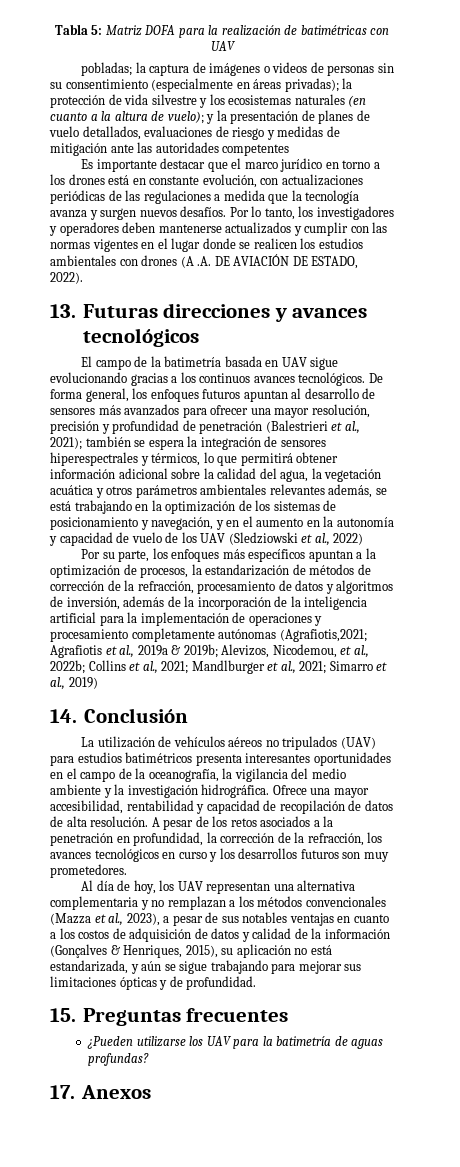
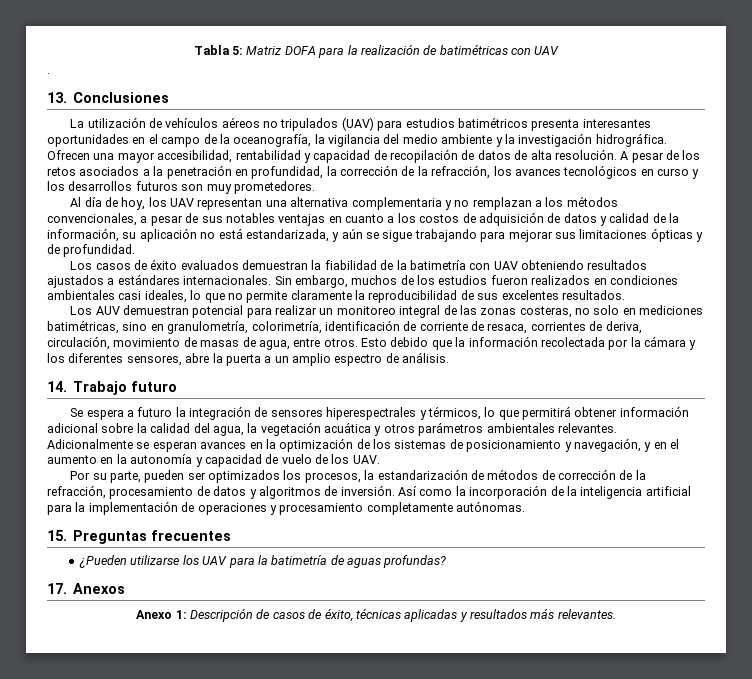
- pobladas; la captura de imágenes o videos de personas sin su consentimiento (especialmente en áreas privadas); la protección de vida silvestre y los ecosistemas naturales (en cuanto a la altura de vuelo); y la presentación de planes de vuelo detallados, evaluaciones de riesgo y medidas de mitigación ante las autoridades competentes
- Es importante destacar que el marco jurídico en torno a los drones está en constante evolución, con actualizaciones periódicas de las regulaciones a medida que la tecnología avanza y surgen nuevos desafíos. Por lo tanto, los investigadores y operadores deben mantenerse actualizados y cumplir con las normas vigentes en el lugar donde se realicen los estudios ambientales con drones (A .A. DE AVIACIÓN DE ESTADO, 2022).
- 13. Futuras direcciones y avances tecnológicos
- El campo de la batimetría basada en UAV sigue evolucionando gracias a los continuos avances tecnológicos. De forma general, los enfoques futuros apuntan al desarrollo de sensores más avanzados para ofrecer una mayor resolución, precisión y profundidad de penetración (Balestrieri et al., 2021); también se espera la integración de sensores hiperespectrales y térmicos, lo que permitirá obtener información adicional sobre la calidad del agua, la vegetación acuática y otros parámetros ambientales relevantes además, se está trabajando en la optimización de los sistemas de posicionamiento y navegación, y en el aumento en la autonomía y capacidad de vuelo de los UAV (Sledziowski et al., 2022)
- Por su parte, los enfoques más específicos apuntan a la optimización de procesos, la estandarización de métodos de corrección de la refracción, procesamiento de datos y algoritmos de inversión, además de la incorporación de la inteligencia artificial para la implementación de operaciones y procesamiento completamente autónomas (Agrafiotis,2021; Agrafiotis et al., 2019a & 2019b; Alevizos, Nicodemou, et al., 2022b; Collins et al., 2021; Mandlburger et al., 2021; Simarro et al., 2019)
- 14. Conclusión
+ .
+ 13. Conclusiones
- Ofrece una mayor accesibilidad, rentabilidad y capacidad de recopilación de datos de alta resolución.
+ Ofrecen una mayor accesibilidad, rentabilidad y capacidad de recopilación de datos de alta resolución.
- Al día de hoy, los UAV representan una alternativa complementaria y no remplazan a los métodos convencionales (Mazza et al., 2023), a pesar de sus notables ventajas en cuanto a los costos de adquisición de datos y calidad de la información (Gonçalves & Henriques, 2015), su aplicación no está estandarizada, y aún se sigue trabajando para mejorar sus limitaciones ópticas y de profundidad.
+ Al día de hoy, los UAV representan una alternativa complementaria y no remplazan a los métodos convencionales, a pesar de sus notables ventajas en cuanto a los costos de adquisición de datos y calidad de la información, su aplicación no está estandarizada, y aún se sigue trabajando para mejorar sus limitaciones ópticas y de profundidad.
+ Los casos de éxito evaluados demuestran la fiabilidad de la batimetría con UAV obteniendo resultados ajustados a estándares internacionales. Sin embargo, muchos de los estudios fueron realizados en condiciones ambientales casi ideales, lo que no permite claramente la reproducibilidad de sus excelentes resultados.
+ Los AUV demuestran potencial para realizar un monitoreo integral de las zonas costeras, no solo en mediciones batimétricas, sino en granulometría, colorimetría, identificación de corriente de resaca, corrientes de deriva, circulación, movimiento de masas de agua, entre otros. Esto debido que la información recolectada por la cámara y los diferentes sensores, abre la puerta a un amplio espectro de análisis.
+ 14. Trabajo futuro
+ Se espera a futuro la integración de sensores hiperespectrales y térmicos, lo que permitirá obtener información adicional sobre la calidad del agua, la vegetación acuática y otros parámetros ambientales relevantes. Adicionalmente se esperan avances en la optimización de los sistemas de posicionamiento y navegación, y en el aumento en la autonomía y capacidad de vuelo de los UAV.
+ Por su parte, pueden ser optimizados los procesos, la estandarización de métodos de corrección de la refracción, procesamiento de datos y algoritmos de inversión. Así como la incorporación de la inteligencia artificial para la implementación de operaciones y procesamiento completamente autónomas.
+ Anexo 1: Descripción de casos de éxito, técnicas aplicadas y resultados más relevantes.

